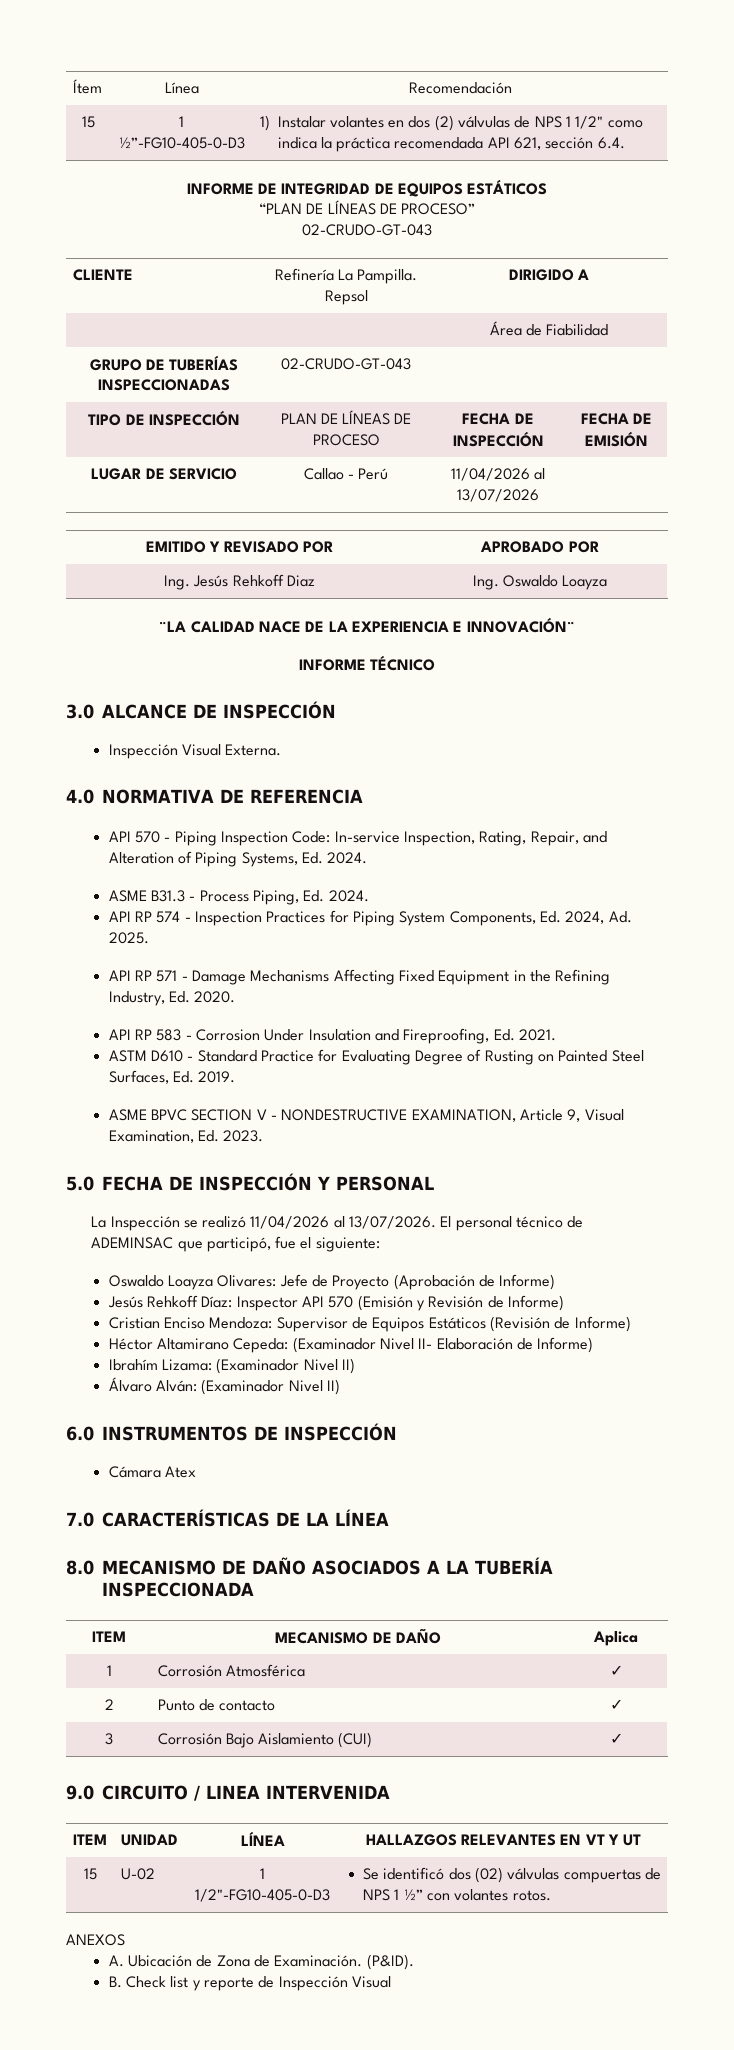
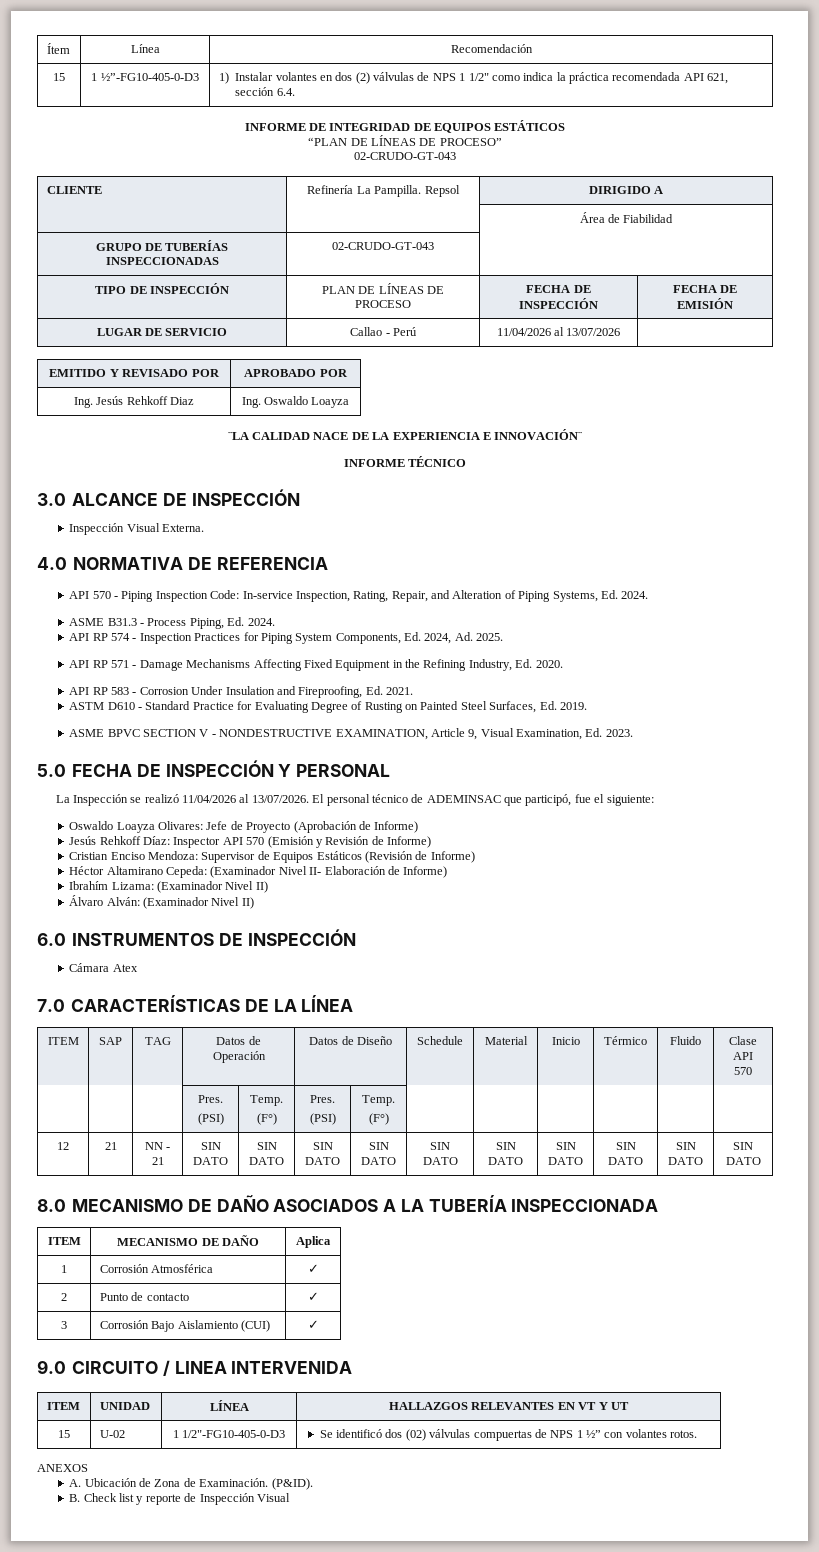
+ ITEM | SAP | TAG | Datos de Operación | Datos de Diseño | Schedule | Material | Inicio | Térmico | Fluido | Clase API 570
+ | | | Pres.
+ (PSI) | Temp.
+ (F°) | Pres.
+ (PSI) | Temp.
+ (F°) | | | | | |
+ 12 | 21 | NN - 21 | SIN DATO | SIN DATO | SIN DATO | SIN DATO | SIN DATO | SIN DATO | SIN DATO | SIN DATO | SIN DATO | SIN DATO

